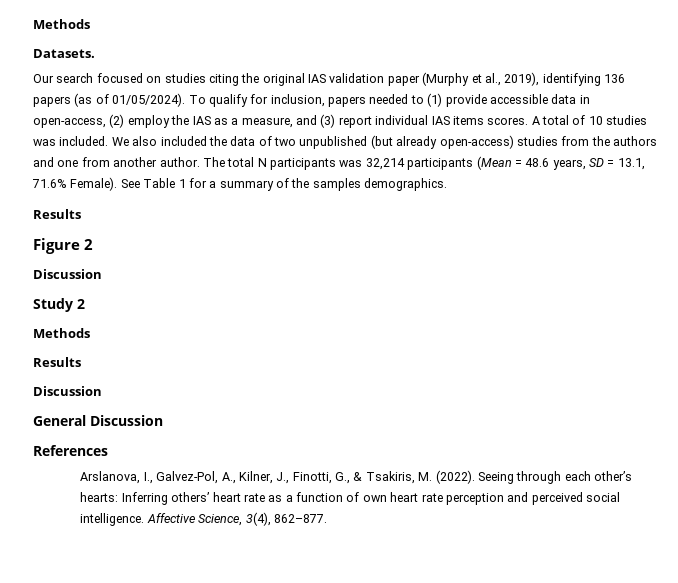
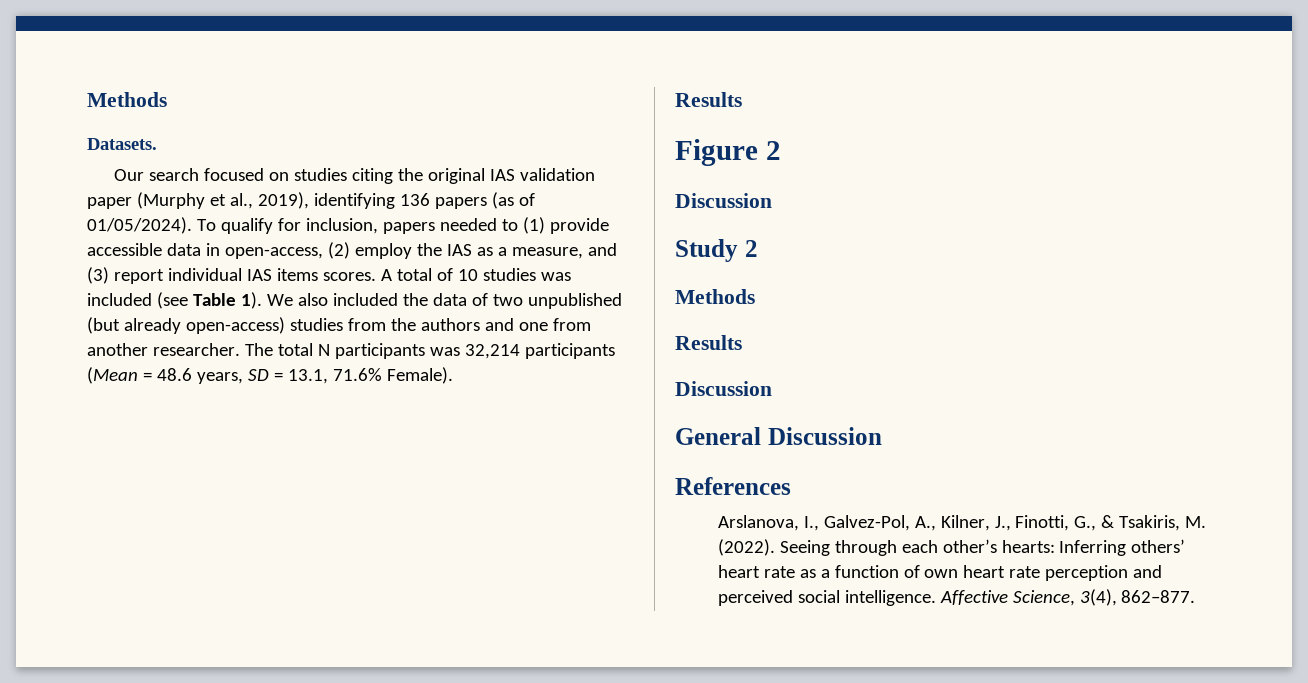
- A total of 10 studies was included.
+ A total of 10 studies was included (see Table 1).
- We also included the data of two unpublished (but already open-access) studies from the authors and one from another author.
+ We also included the data of two unpublished (but already open-access) studies from the authors and one from another researcher.
- See Table 1 for a summary of the samples demographics.

